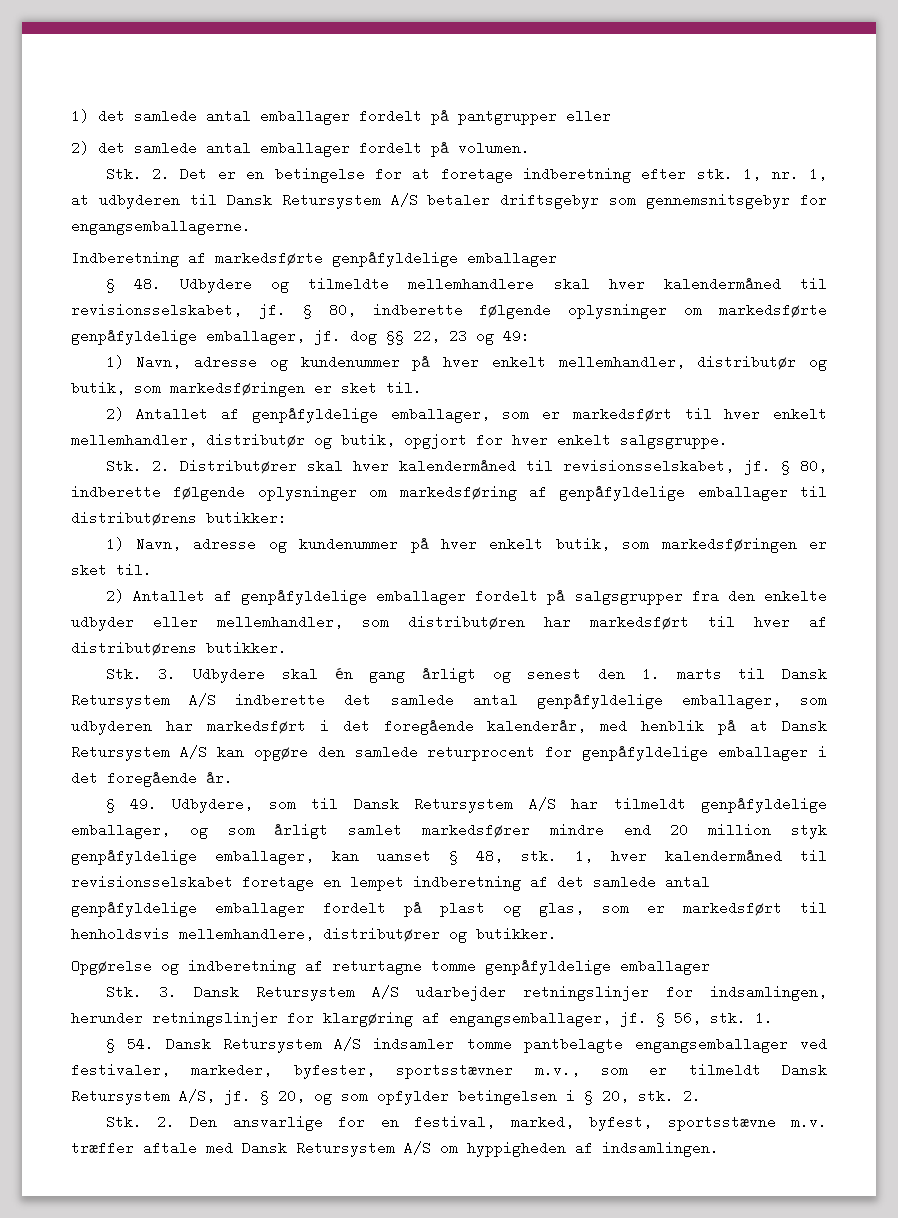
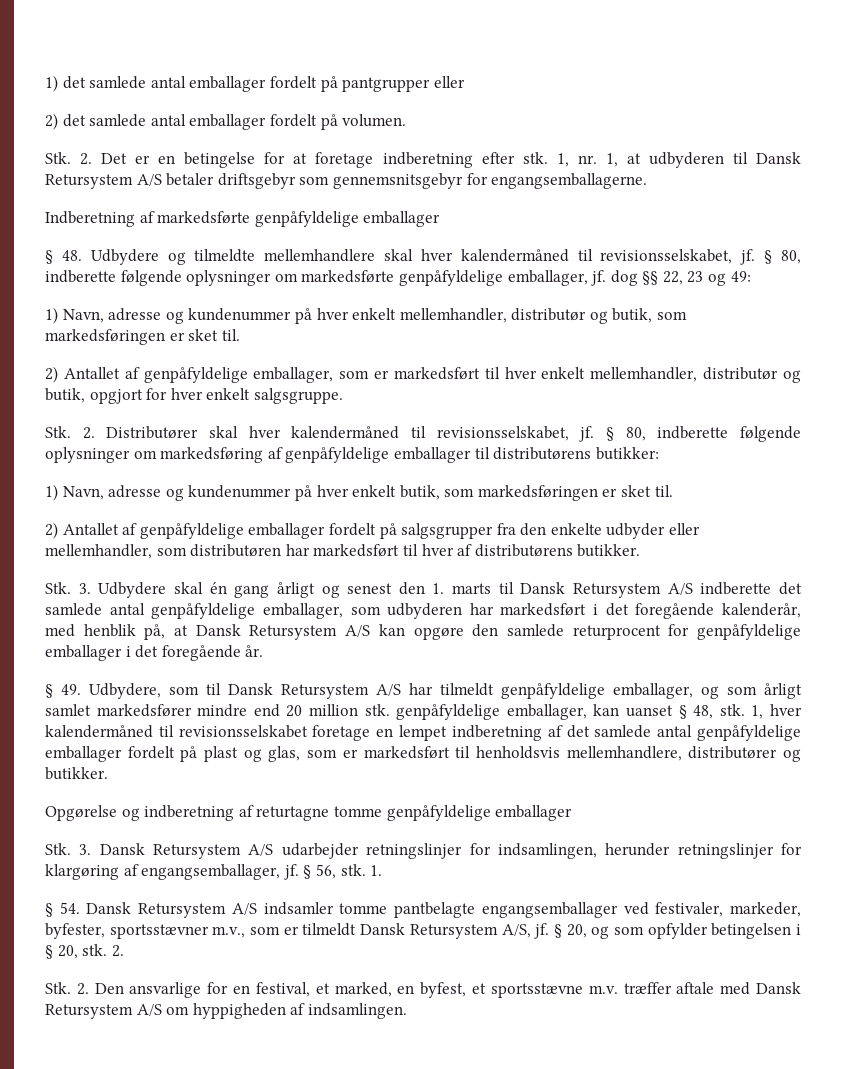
- Stk. 3. Udbydere skal én gang årligt og senest den 1. marts til Dansk Retursystem A/S indberette det samlede antal genpåfyldelige emballager, som udbyderen har markedsført i det foregående kalenderår, med henblik på at Dansk Retursystem A/S kan opgøre den samlede returprocent for genpåfyldelige emballager i det foregående år.
+ Stk. 3. Udbydere skal én gang årligt og senest den 1. marts til Dansk Retursystem A/S indberette det samlede antal genpåfyldelige emballager, som udbyderen har markedsført i det foregående kalenderår, med henblik på, at Dansk Retursystem A/S kan opgøre den samlede returprocent for genpåfyldelige emballager i det foregående år.
- § 49. Udbydere, som til Dansk Retursystem A/S har tilmeldt genpåfyldelige emballager, og som årligt samlet markedsfører mindre end 20 million styk genpåfyldelige emballager, kan uanset § 48, stk.
+ § 49. Udbydere, som til Dansk Retursystem A/S har tilmeldt genpåfyldelige emballager, og som årligt samlet markedsfører mindre end 20 million stk. genpåfyldelige emballager, kan uanset § 48, stk.
- Stk. 2. Den ansvarlige for en festival, marked, byfest, sportsstævne m.v. træffer aftale med Dansk Retursystem A/S om hyppigheden af indsamlingen.
+ Stk. 2. Den ansvarlige for en festival, et marked, en byfest, et sportsstævne m.v. træffer aftale med Dansk Retursystem A/S om hyppigheden af indsamlingen.

